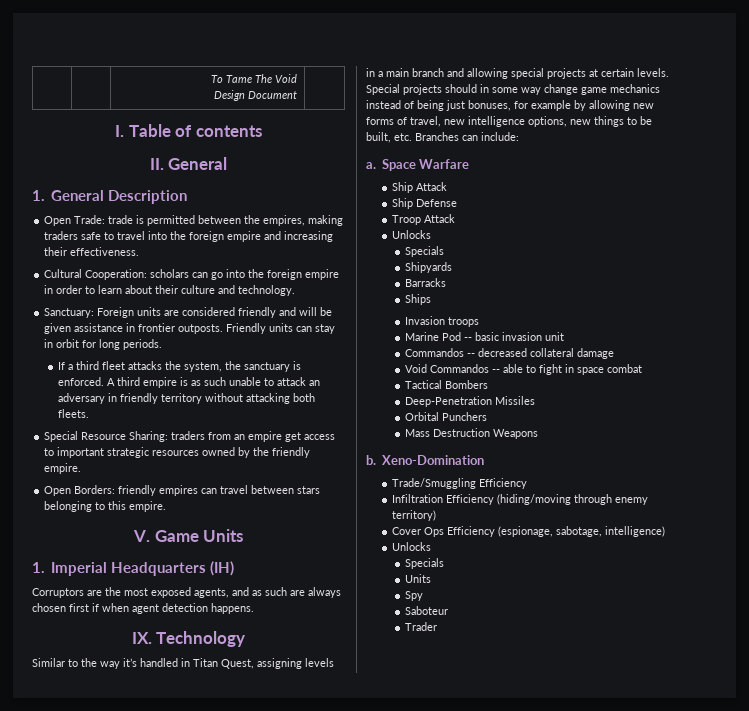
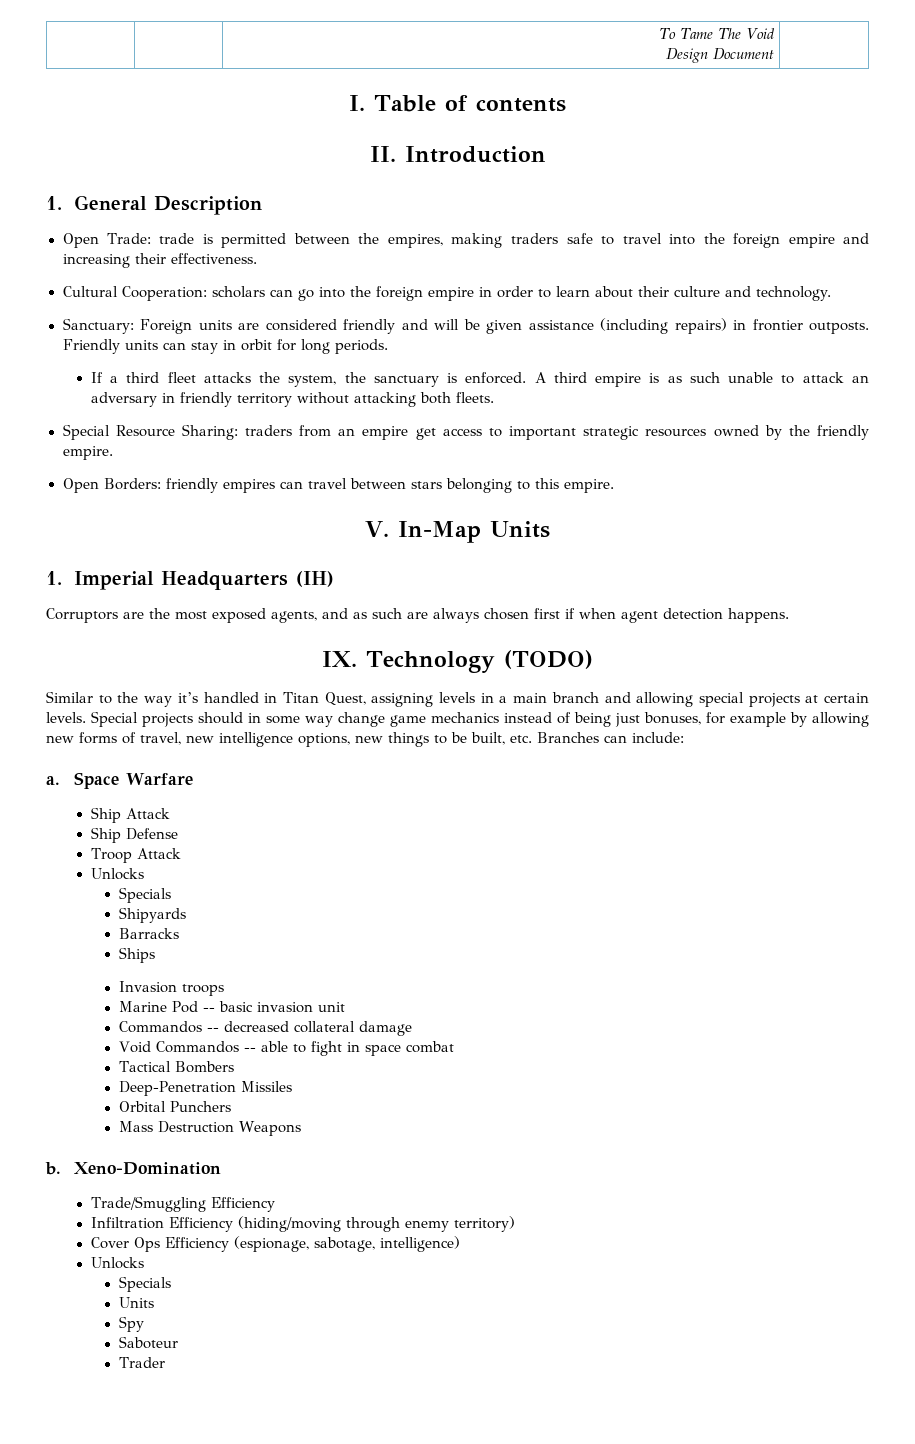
- II. General
+ II. Introduction
- Sanctuary: Foreign units are considered friendly and will be given assistance in frontier outposts.
+ Sanctuary: Foreign units are considered friendly and will be given assistance (including repairs) in frontier outposts.
- V. Game Units
+ V. In-Map Units
- IX. Technology
+ IX. Technology (TODO)

